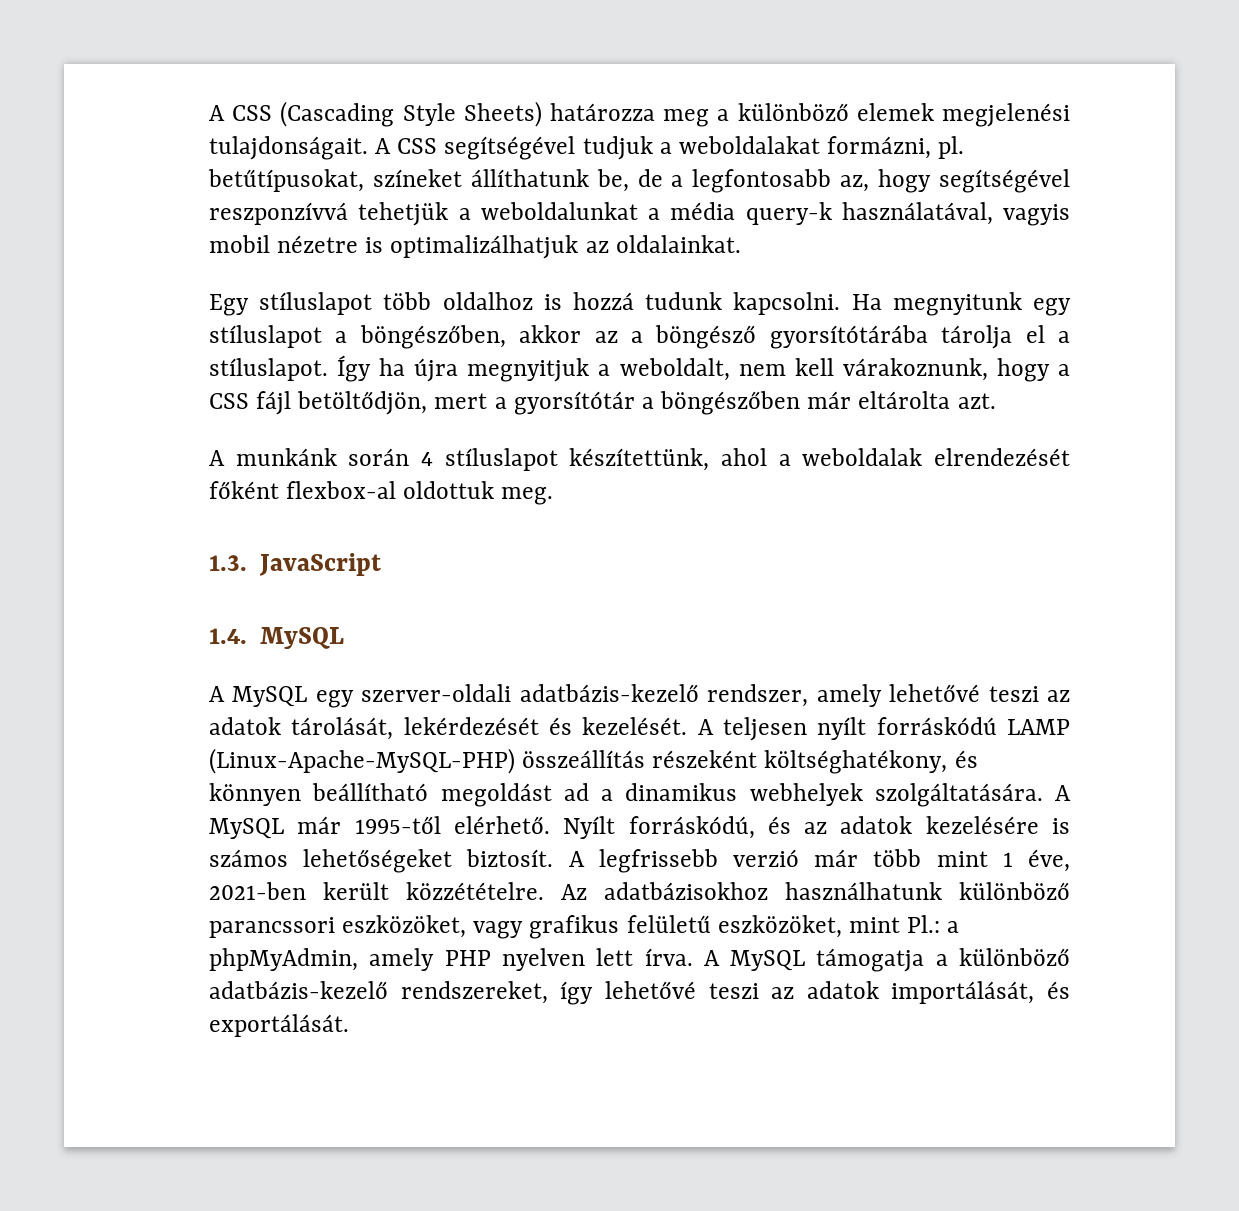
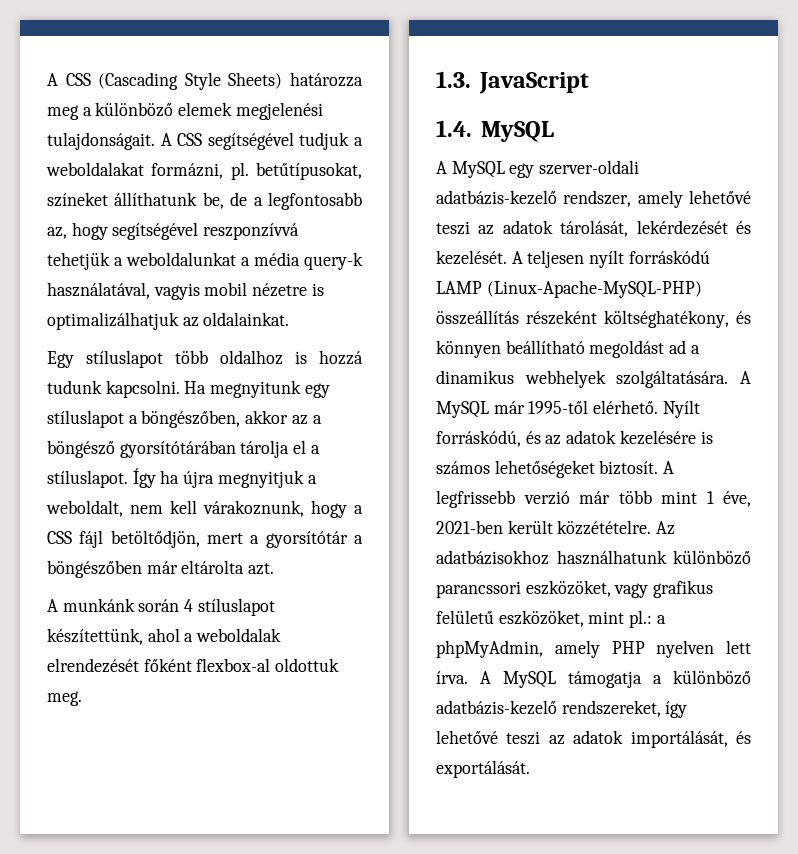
- Ha megnyitunk egy stíluslapot a böngészőben, akkor az a böngésző gyorsítótárába tárolja el a stíluslapot.
+ Ha megnyitunk egy stíluslapot a böngészőben, akkor az a böngésző gyorsítótárában tárolja el a stíluslapot.
- Az adatbázisokhoz használhatunk különböző parancssori eszközöket, vagy grafikus felületű eszközöket, mint Pl.: a phpMyAdmin, amely PHP nyelven lett írva.
+ Az adatbázisokhoz használhatunk különböző parancssori eszközöket, vagy grafikus felületű eszközöket, mint pl.: a phpMyAdmin, amely PHP nyelven lett írva.

